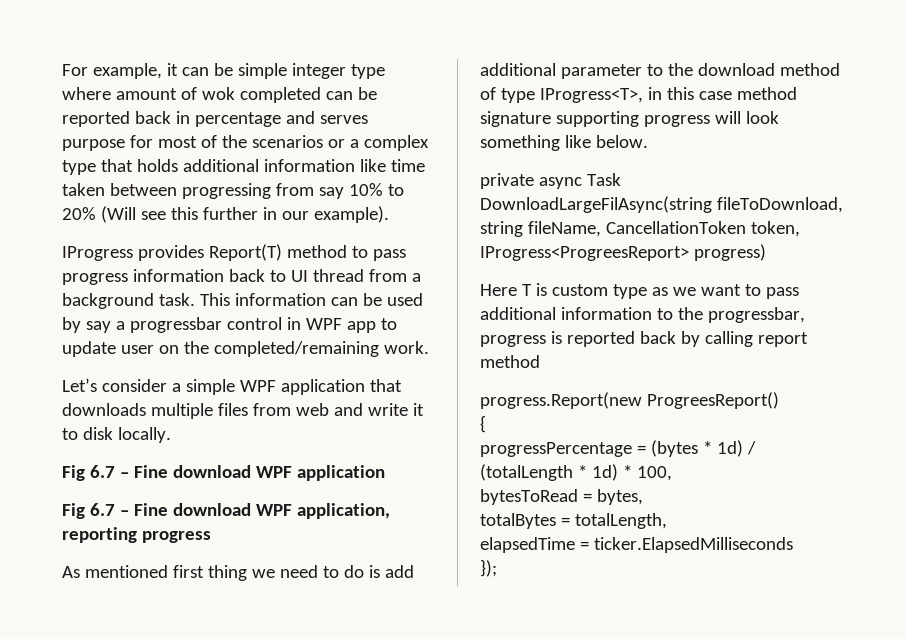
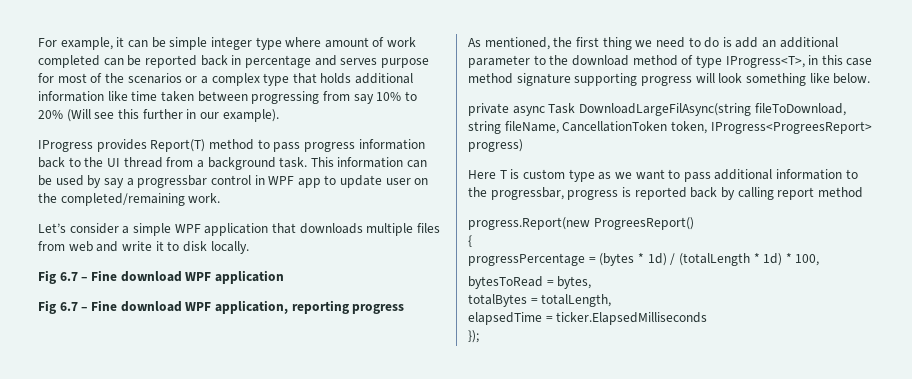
- For example, it can be simple integer type where amount of wok completed can be reported back in percentage and serves purpose for most of the scenarios or a complex type that holds additional information like time taken between progressing from say 10% to 20% (Will see this further in our example).
+ For example, it can be simple integer type where amount of work completed can be reported back in percentage and serves purpose for most of the scenarios or a complex type that holds additional information like time taken between progressing from say 10% to 20% (Will see this further in our example).
- IProgress provides Report(T) method to pass progress information back to UI thread from a background task.
+ IProgress provides Report(T) method to pass progress information back to the UI thread from a background task.
- As mentioned first thing we need to do is add additional parameter to the download method of type IProgress<T>, in this case method signature supporting progress will look something like below.
+ As mentioned, the first thing we need to do is add an additional parameter to the download method of type IProgress<T>, in this case method signature supporting progress will look something like below.

